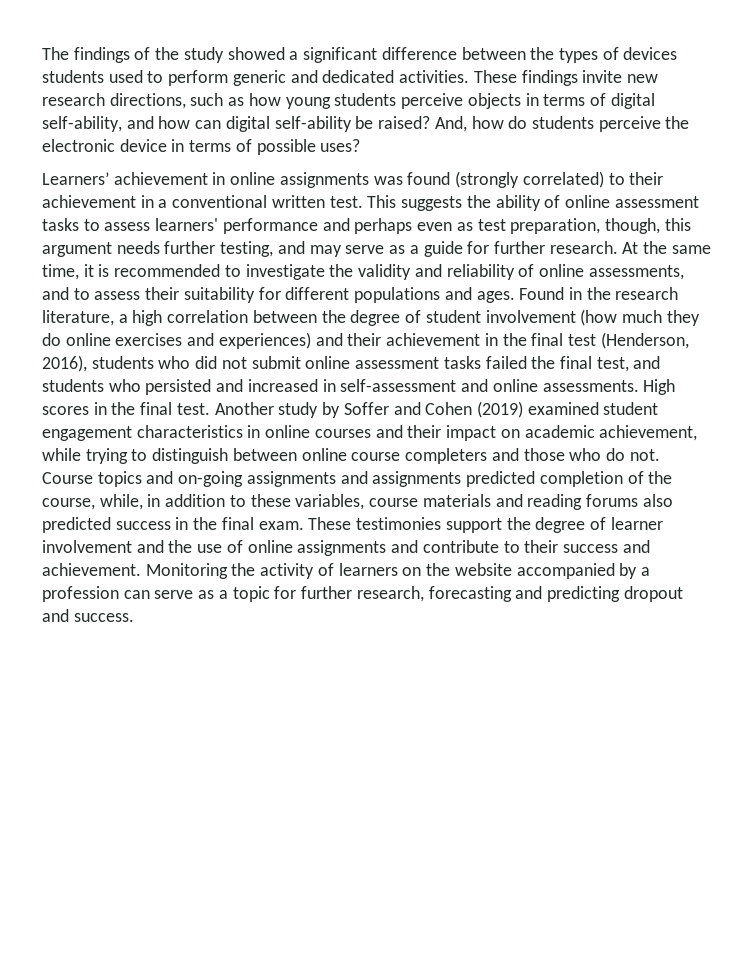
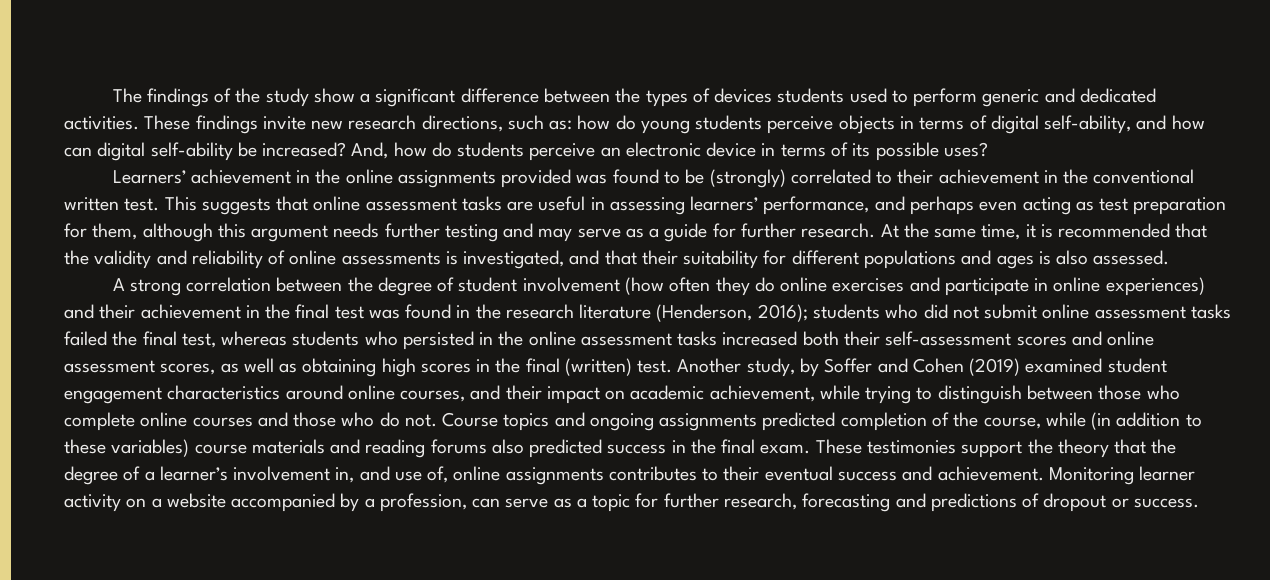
- The findings of the study showed a significant difference between the types of devices students used to perform generic and dedicated activities.
+ The findings of the study show a significant difference between the types of devices students used to perform generic and dedicated activities.
- These findings invite new research directions, such as how young students perceive objects in terms of digital self-ability, and how can digital self-ability be raised?
+ These findings invite new research directions, such as: how do young students perceive objects in terms of digital self-ability, and how can digital self-ability be increased?
- And, how do students perceive the electronic device in terms of possible uses?
+ And, how do students perceive an electronic device in terms of its possible uses?
- Learners’ achievement in online assignments was found (strongly correlated) to their achievement in a conventional written test.
+ Learners’ achievement in the online assignments provided was found to be (strongly) correlated to their achievement in the conventional written test.
- This suggests the ability of online assessment tasks to assess learners' performance and perhaps even as test preparation, though, this argument needs further testing, and may serve as a guide for further research.
+ This suggests that online assessment tasks are useful in assessing learners’ performance, and perhaps even acting as test preparation for them, although this argument needs further testing and may serve as a guide for further research.
- At the same time, it is recommended to investigate the validity and reliability of online assessments, and to assess their suitability for different populations and ages. Found in the research literature, a high correlation between the degree of student involvement (how much they do online exercises and experiences) and their achievement in the final test (Henderson, 2016), students who did not submit online assessment tasks failed the final test, and students who persisted and increased in self-assessment and online assessments. High scores in the final test.
+ At the same time, it is recommended that the validity and reliability of online assessments is investigated, and that their suitability for different populations and ages is also assessed.
+ A strong correlation between the degree of student involvement (how often they do online exercises and participate in online experiences) and their achievement in the final test was found in the research literature (Henderson, 2016); students who did not submit online assessment tasks failed the final test, whereas students who persisted in the online assessment tasks increased both their self-assessment scores and online assessment scores, as well as obtaining high scores in the final (written) test.
- Another study by Soffer and Cohen (2019) examined student engagement characteristics in online courses and their impact on academic achievement, while trying to distinguish between online course completers and those who do not.
+ Another study, by Soffer and Cohen (2019) examined student engagement characteristics around online courses, and their impact on academic achievement, while trying to distinguish between those who complete online courses and those who do not.
- Course topics and on-going assignments and assignments predicted completion of the course, while, in addition to these variables, course materials and reading forums also predicted success in the final exam.
+ Course topics and ongoing assignments predicted completion of the course, while (in addition to these variables) course materials and reading forums also predicted success in the final exam.
- These testimonies support the degree of learner involvement and the use of online assignments and contribute to their success and achievement.
+ These testimonies support the theory that the degree of a learner’s involvement in, and use of, online assignments contributes to their eventual success and achievement.
- Monitoring the activity of learners on the website accompanied by a profession can serve as a topic for further research, forecasting and predicting dropout and success.
+ Monitoring learner activity on a website accompanied by a profession, can serve as a topic for further research, forecasting and predictions of dropout or success.

